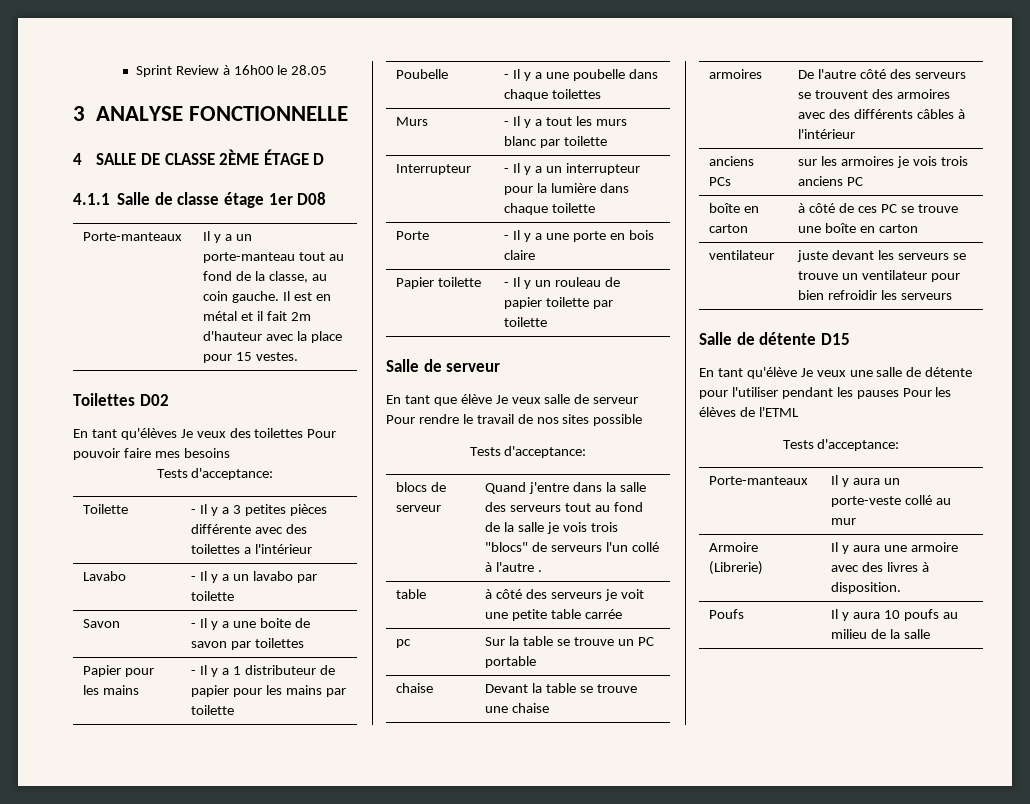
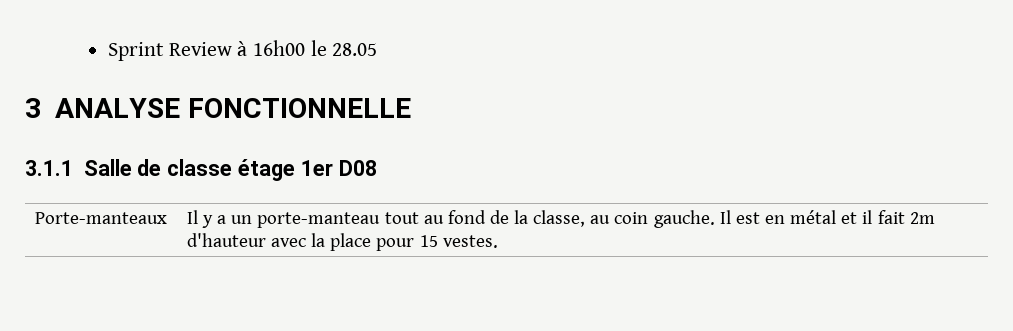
- 4 SALLE DE CLASSE 2ÈME ÉTAGE D
- 4.1.1 Salle de classe étage 1er D08
+ 3.1.1 Salle de classe étage 1er D08
- Toilettes D02
- En tant qu'élèves Je veux des toilettes Pour pouvoir faire mes besoins
- Tests d'acceptance:
- Toilette | - Il y a 3 petites pièces différente avec des toilettes a l'intérieur
- Lavabo | - Il y a un lavabo par toilette
- Savon | - Il y a une boite de savon par toilettes
- Papier pour les mains | - Il y a 1 distributeur de papier pour les mains par toilette
- Poubelle | - Il y a une poubelle dans chaque toilettes
- Murs | - Il y a tout les murs blanc par toilette
- Interrupteur | - Il y a un interrupteur pour la lumière dans chaque toilette
- Porte | - Il y a une porte en bois claire
- Papier toilette | - Il y un rouleau de papier toilette par toilette
- Salle de serveur
- En tant que élève Je veux salle de serveur Pour rendre le travail de nos sites possible
- Tests d'acceptance:
- blocs de serveur | Quand j'entre dans la salle des serveurs tout au fond de la salle je vois trois "blocs" de serveurs l'un collé à l'autre .
- table | à côté des serveurs je voit une petite table carrée
- pc | Sur la table se trouve un PC portable
- chaise | Devant la table se trouve une chaise
- armoires | De l'autre côté des serveurs se trouvent des armoires avec des différents câbles à l'intérieur
- anciens PCs | sur les armoires je vois trois anciens PC
- boîte en carton | à côté de ces PC se trouve une boîte en carton
- ventilateur | juste devant les serveurs se trouve un ventilateur pour bien refroidir les serveurs
- Salle de détente D15
- En tant qu'élève Je veux une salle de détente pour l'utiliser pendant les pauses Pour les élèves de l'ETML
- Tests d'acceptance:
- Porte-manteaux | Il y aura un porte-veste collé au mur
- Armoire (Librerie) | Il y aura une armoire avec des livres à disposition.
- Poufs | Il y aura 10 poufs au milieu de la salle

